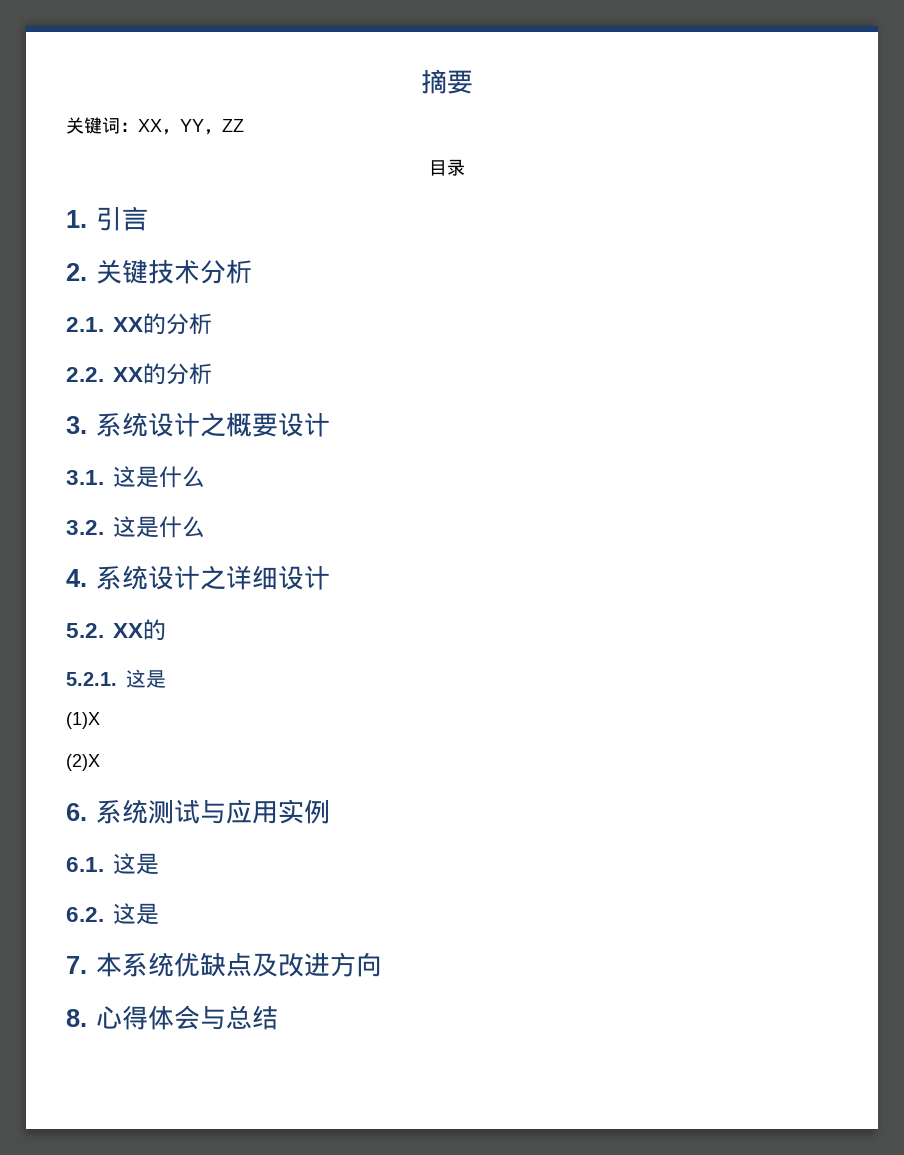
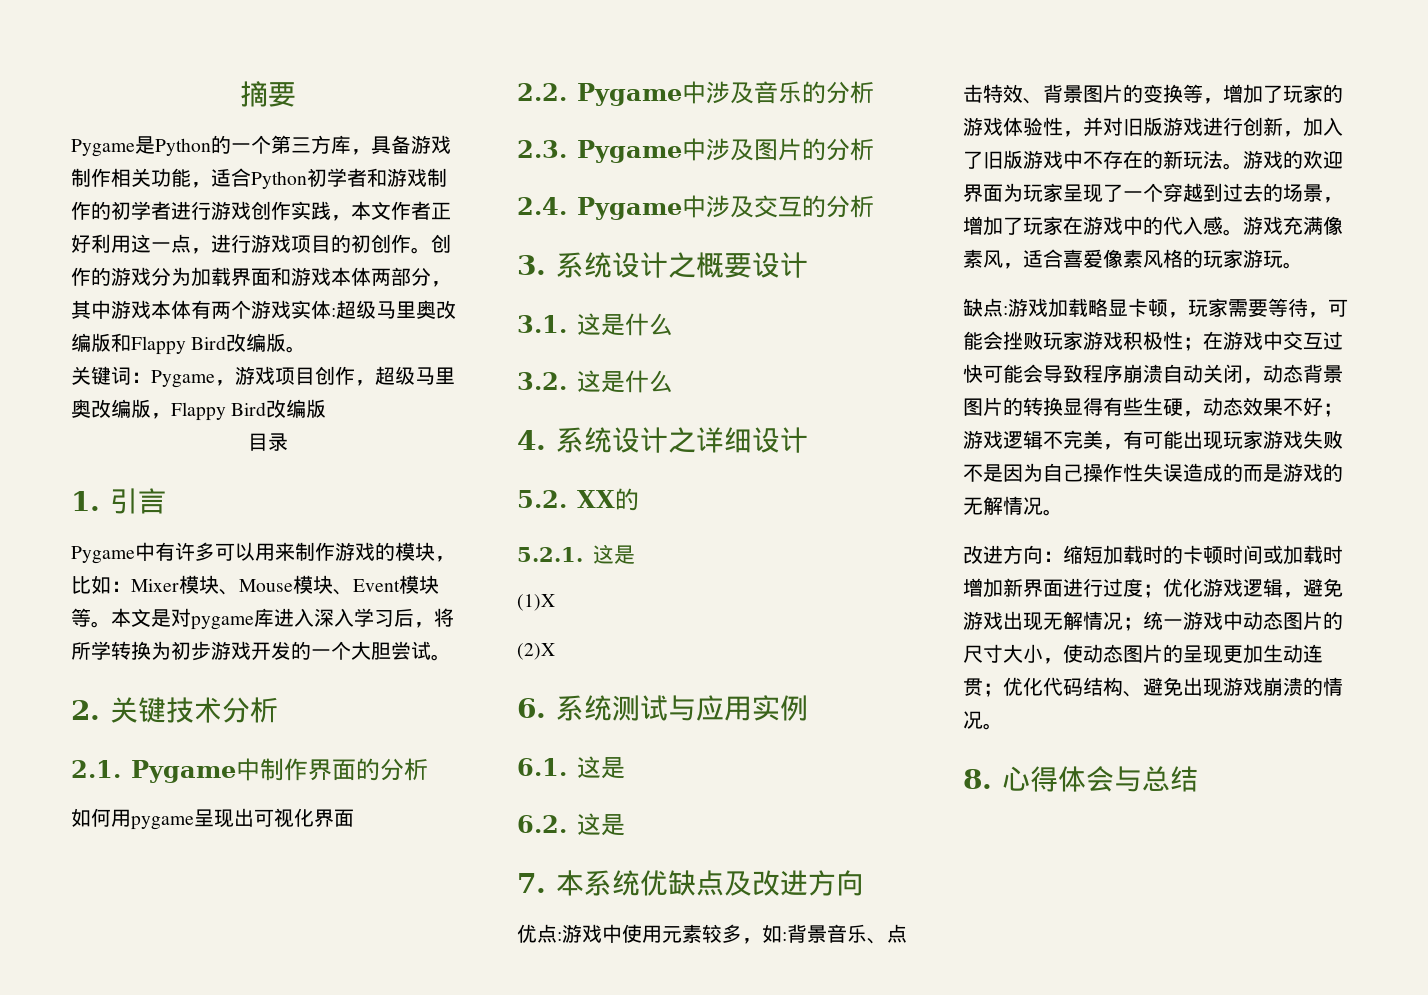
- 关键词：XX，YY，ZZ
+ Pygame是Python的一个第三方库，具备游戏制作相关功能，适合Python初学者和游戏制作的初学者进行游戏创作实践，本文作者正好利用这一点，进行游戏项目的初创作。创作的游戏分为加载界面和游戏本体两部分，其中游戏本体有两个游戏实体:超级马里奥改编版和Flappy Bird改编版。
+ 关键词：Pygame，游戏项目创作，超级马里奥改编版，Flappy Bird改编版
  目录
  1.引言
+ Pygame中有许多可以用来制作游戏的模块，比如：Mixer模块、Mouse模块、Event模块等。本文是对pygame库进入深入学习后，将所学转换为初步游戏开发的一个大胆尝试。
- 2.1. XX的分析
- 2.2. XX的分析
+ 2.1. Pygame中制作界面的分析
+ 如何用pygame呈现出可视化界面
+ 2.2. Pygame中涉及音乐的分析
+ 2.3. Pygame中涉及图片的分析
+ 2.4. Pygame中涉及交互的分析
+ 优点:游戏中使用元素较多，如:背景音乐、点击特效、背景图片的变换等，增加了玩家的游戏体验性，并对旧版游戏进行创新，加入了旧版游戏中不存在的新玩法。游戏的欢迎界面为玩家呈现了一个穿越到过去的场景，增加了玩家在游戏中的代入感。游戏充满像素风，适合喜爱像素风格的玩家游玩。
+ 缺点:游戏加载略显卡顿，玩家需要等待，可能会挫败玩家游戏积极性；在游戏中交互过快可能会导致程序崩溃自动关闭，动态背景图片的转换显得有些生硬，动态效果不好；游戏逻辑不完美，有可能出现玩家游戏失败不是因为自己操作性失误造成的而是游戏的无解情况。
+ 改进方向：缩短加载时的卡顿时间或加载时增加新界面进行过度；优化游戏逻辑，避免游戏出现无解情况；统一游戏中动态图片的尺寸大小，使动态图片的呈现更加生动连贯；优化代码结构、避免出现游戏崩溃的情况。

